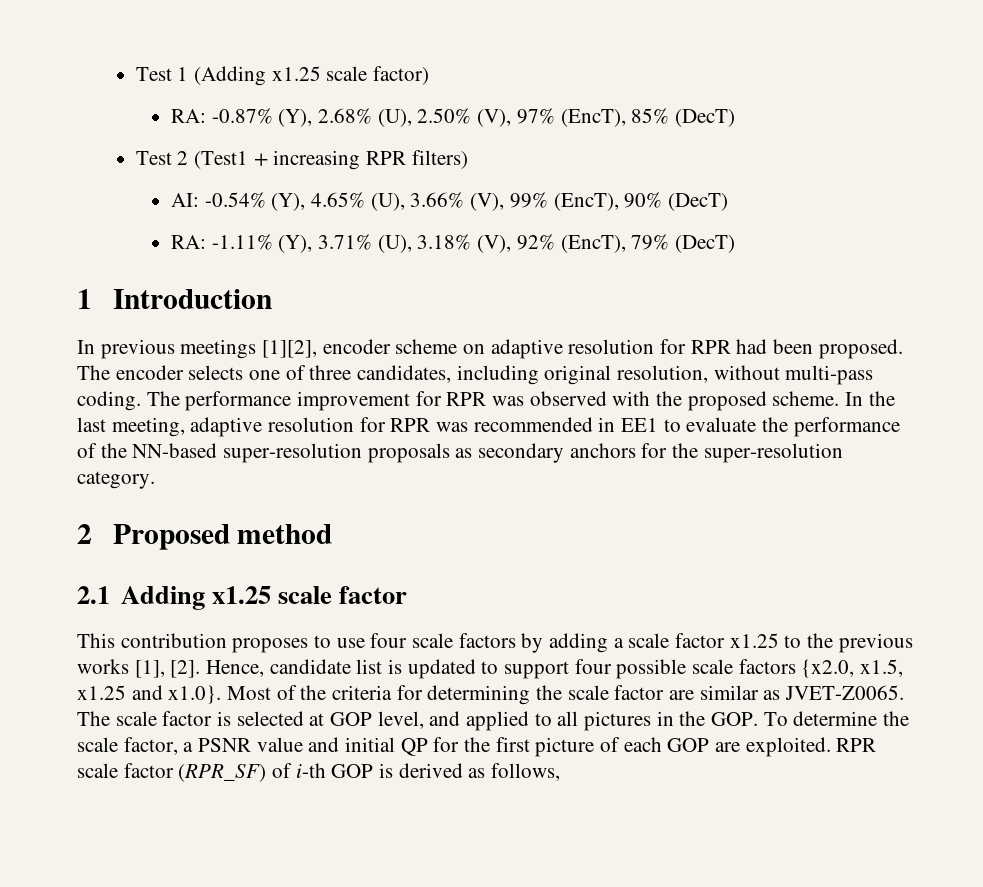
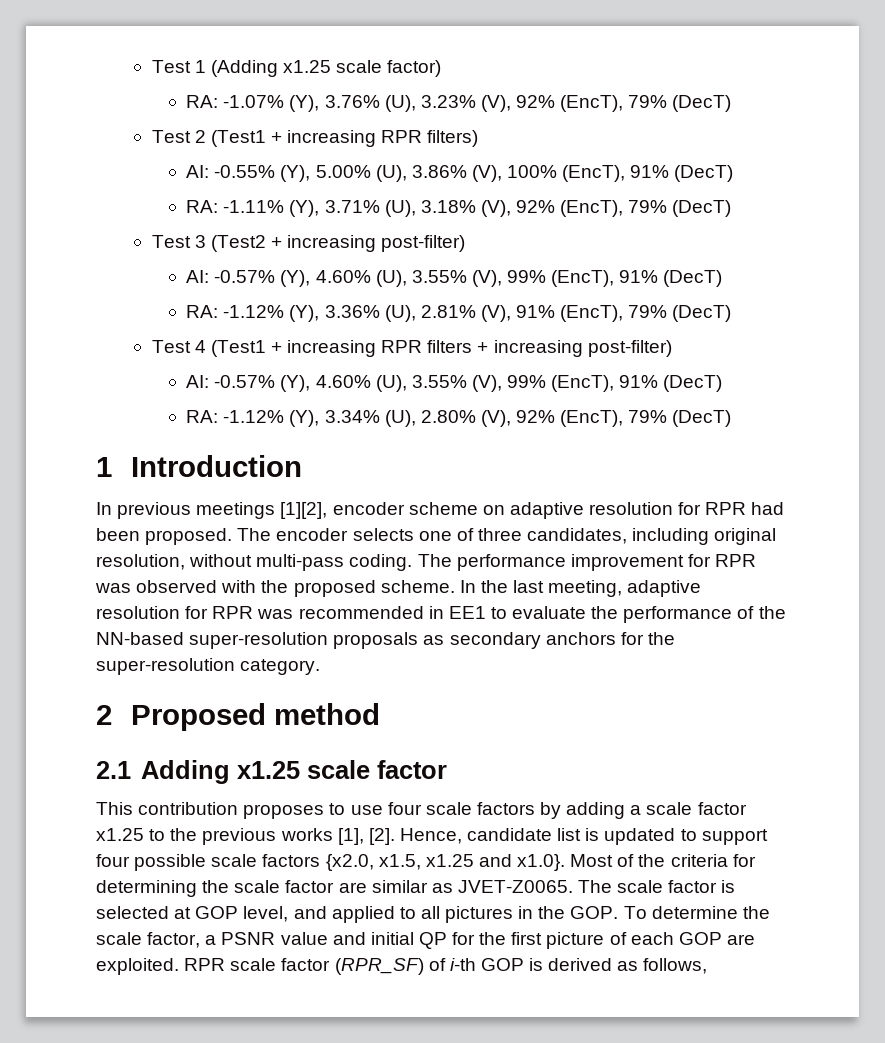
- RA: -0.87% (Y), 2.68% (U), 2.50% (V), 97% (EncT), 85% (DecT)
+ RA: -1.07% (Y), 3.76% (U), 3.23% (V), 92% (EncT), 79% (DecT)
- AI: -0.54% (Y), 4.65% (U), 3.66% (V), 99% (EncT), 90% (DecT)
+ AI: -0.55% (Y), 5.00% (U), 3.86% (V), 100% (EncT), 91% (DecT)
+ Test 3 (Test2 + increasing post-filter)
+ AI: -0.57% (Y), 4.60% (U), 3.55% (V), 99% (EncT), 91% (DecT)
+ RA: -1.12% (Y), 3.36% (U), 2.81% (V), 91% (EncT), 79% (DecT)
+ Test 4 (Test1 + increasing RPR filters + increasing post-filter)
+ AI: -0.57% (Y), 4.60% (U), 3.55% (V), 99% (EncT), 91% (DecT)
+ RA: -1.12% (Y), 3.34% (U), 2.80% (V), 92% (EncT), 79% (DecT)

